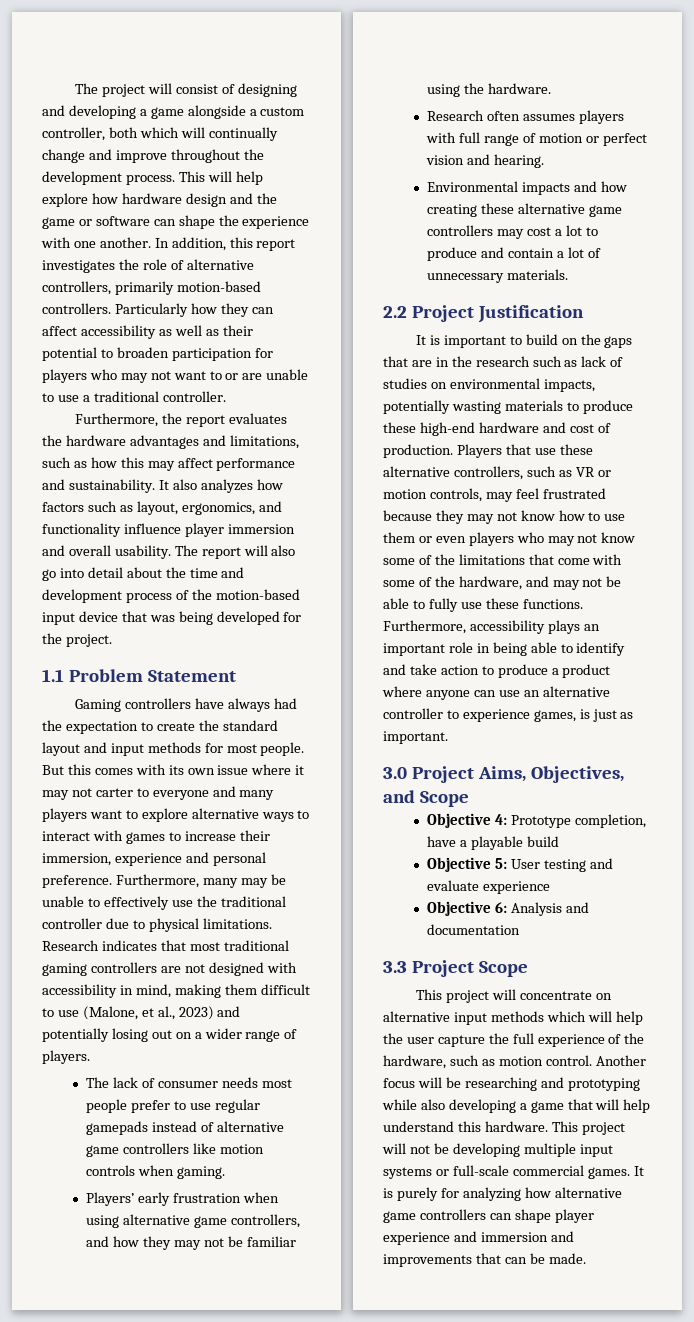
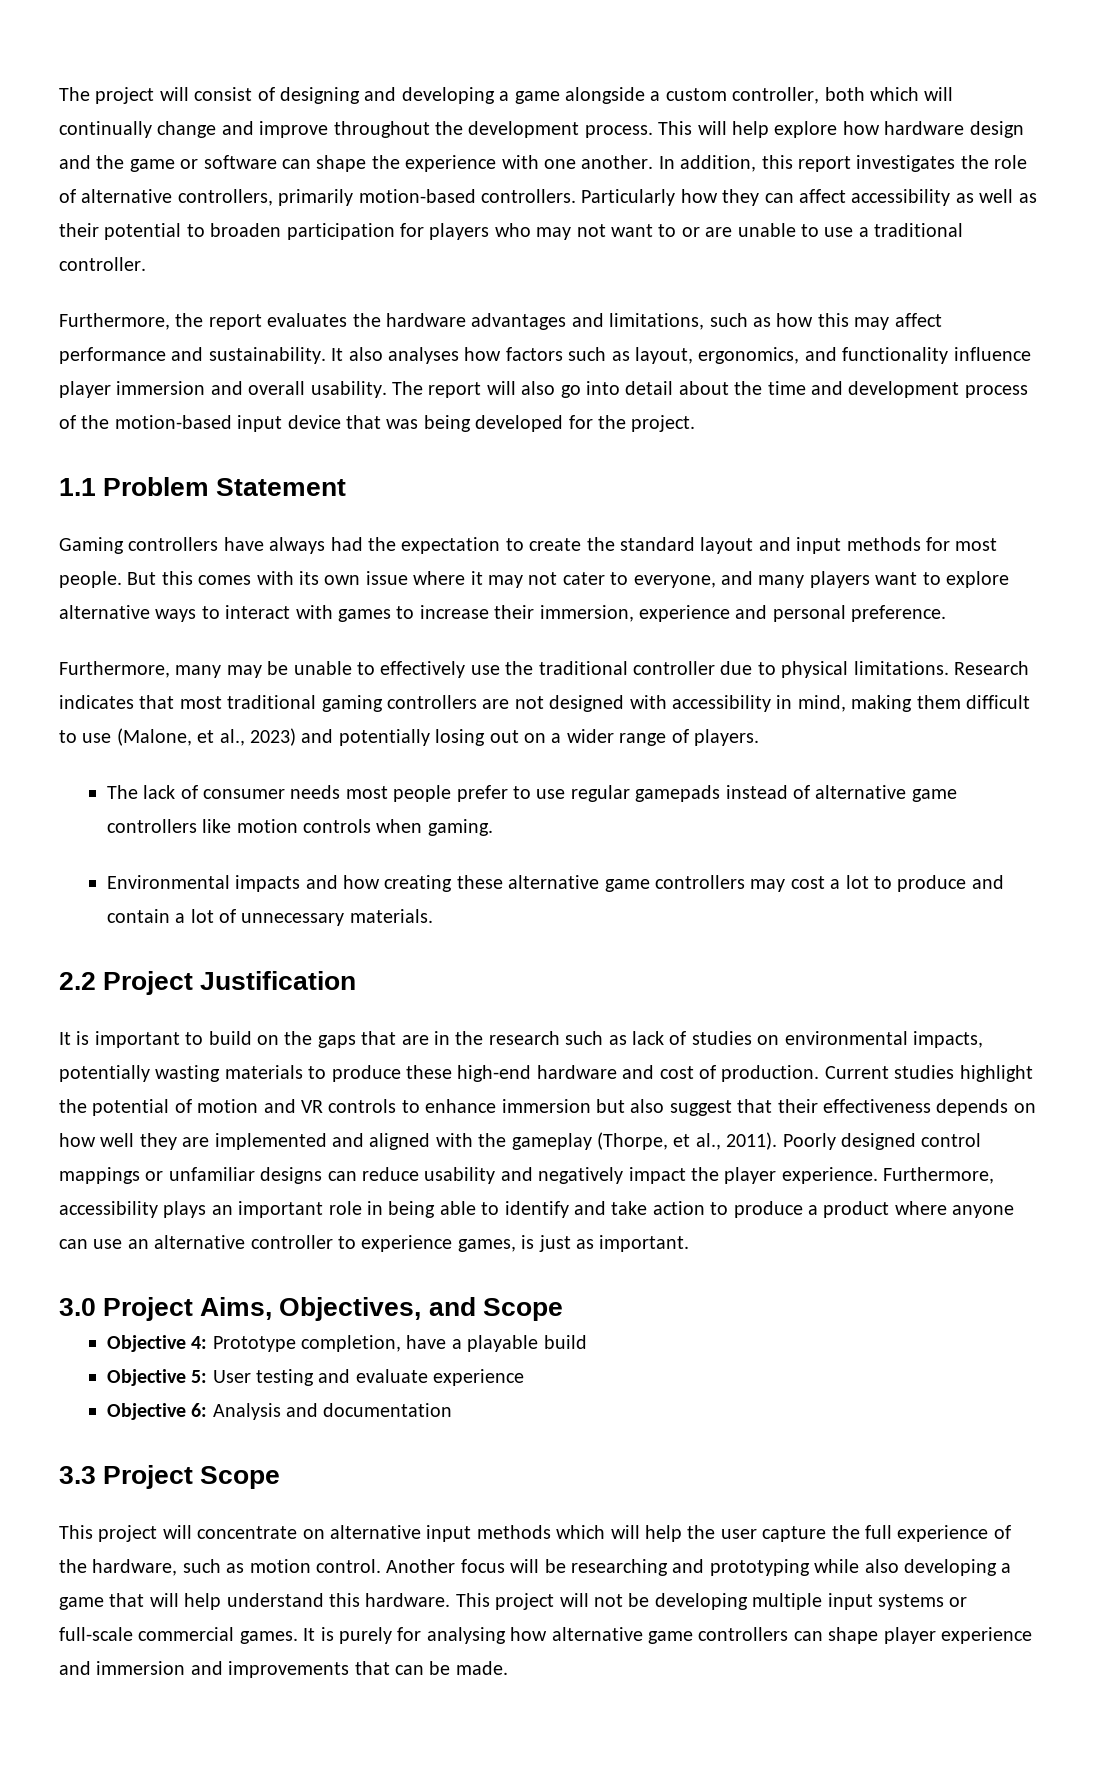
- It also analyzes how factors such as layout, ergonomics, and functionality influence player immersion and overall usability.
+ It also analyses how factors such as layout, ergonomics, and functionality influence player immersion and overall usability.
- But this comes with its own issue where it may not carter to everyone and many players want to explore alternative ways to interact with games to increase their immersion, experience and personal preference. Furthermore, many may be unable to effectively use the traditional controller due to physical limitations.
+ But this comes with its own issue where it may not cater to everyone, and many players want to explore alternative ways to interact with games to increase their immersion, experience and personal preference.
+ Furthermore, many may be unable to effectively use the traditional controller due to physical limitations.
- Players’ early frustration when using alternative game controllers, and how they may not be familiar using the hardware.
- Research often assumes players with full range of motion or perfect vision and hearing.
- Players that use these alternative controllers, such as VR or motion controls, may feel frustrated because they may not know how to use them or even players who may not know some of the limitations that come with some of the hardware, and may not be able to fully use these functions.
+ Current studies highlight the potential of motion and VR controls to enhance immersion but also suggest that their effectiveness depends on how well they are implemented and aligned with the gameplay (Thorpe, et al., 2011). Poorly designed control mappings or unfamiliar designs can reduce usability and negatively impact the player experience.
- It is purely for analyzing how alternative game controllers can shape player experience and immersion and improvements that can be made.
+ It is purely for analysing how alternative game controllers can shape player experience and immersion and improvements that can be made.

